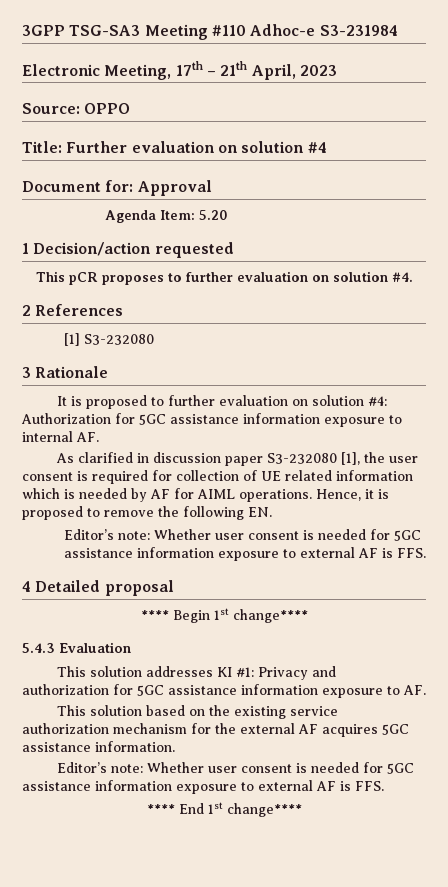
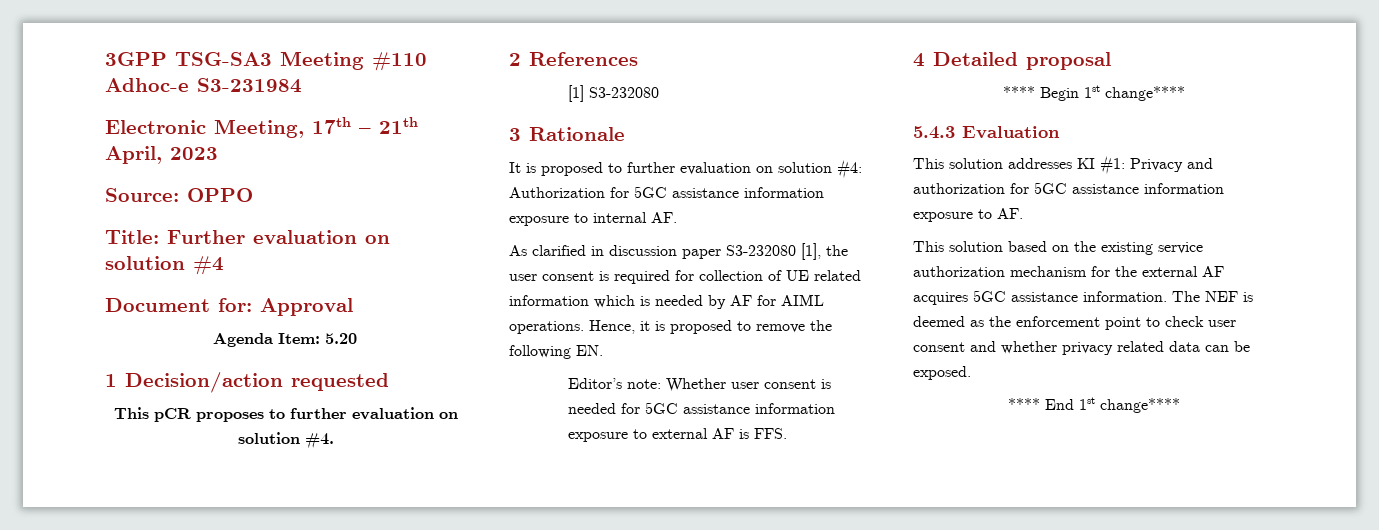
- This solution based on the existing service authorization mechanism for the external AF acquires 5GC assistance information.
- Editor’s note: Whether user consent is needed for 5GC assistance information exposure to external AF is FFS.
+ This solution based on the existing service authorization mechanism for the external AF acquires 5GC assistance information. The NEF is deemed as the enforcement point to check user consent and whether privacy related data can be exposed.

